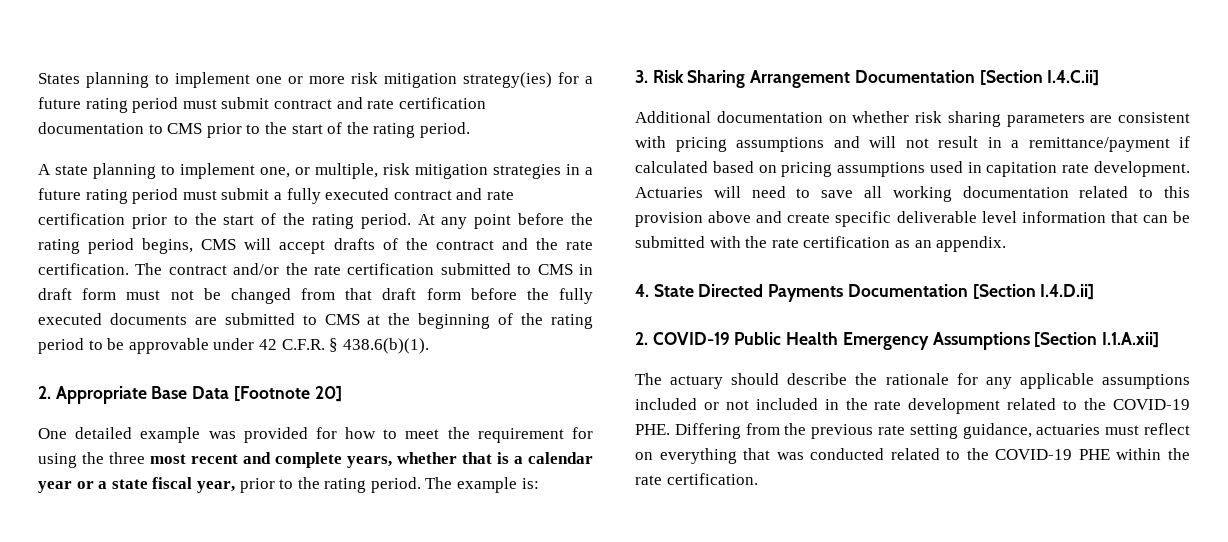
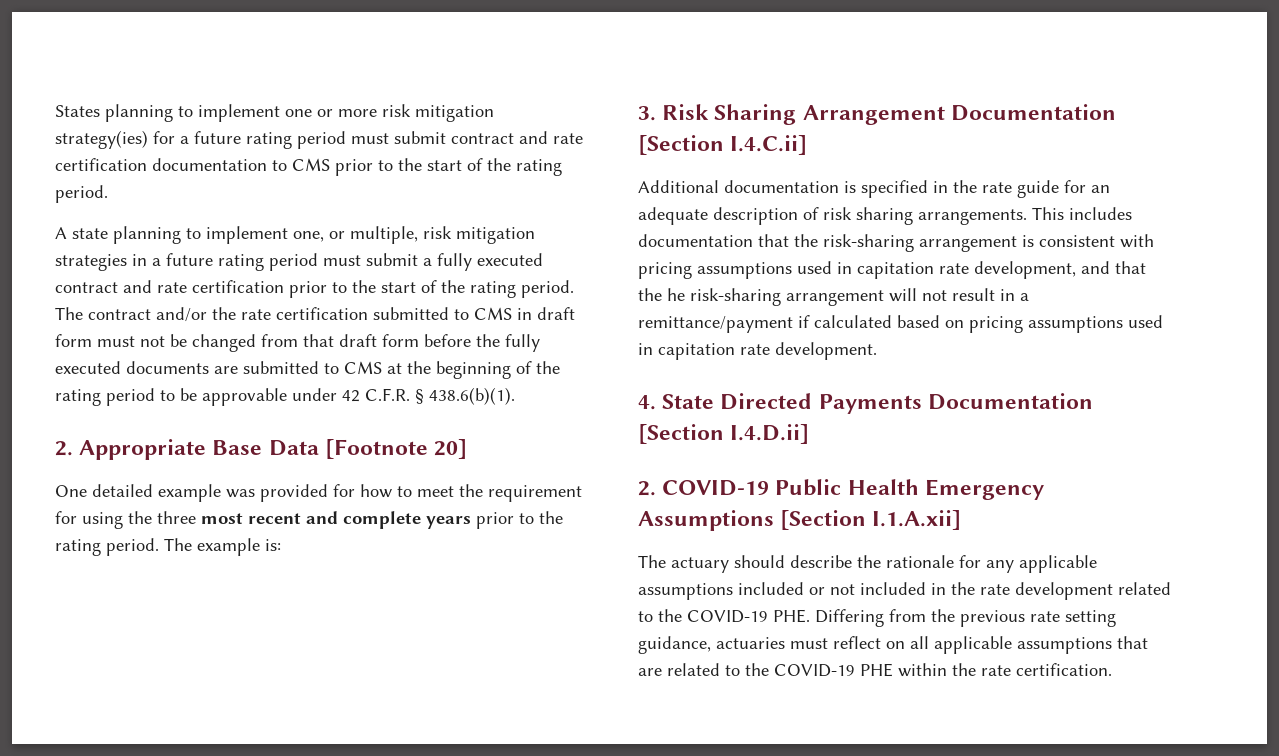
- At any point before the rating period begins, CMS will accept drafts of the contract and the rate certification.
- One detailed example was provided for how to meet the requirement for using the three most recent and complete years, whether that is a calendar year or a state fiscal year, prior to the rating period.
+ One detailed example was provided for how to meet the requirement for using the three most recent and complete years prior to the rating period.
- Additional documentation on whether risk sharing parameters are consistent with pricing assumptions and will not result in a remittance/payment if calculated based on pricing assumptions used in capitation rate development. Actuaries will need to save all working documentation related to this provision above and create specific deliverable level information that can be submitted with the rate certification as an appendix.
+ Additional documentation is specified in the rate guide for an adequate description of risk sharing arrangements. This includes documentation that the risk-sharing arrangement is consistent with pricing assumptions used in capitation rate development, and that the he risk-sharing arrangement will not result in a remittance/payment if calculated based on pricing assumptions used in capitation rate development.
- The actuary should describe the rationale for any applicable assumptions included or not included in the rate development related to the COVID-19 PHE. Differing from the previous rate setting guidance, actuaries must reflect on everything that was conducted related to the COVID-19 PHE within the rate certification.
+ The actuary should describe the rationale for any applicable assumptions included or not included in the rate development related to the COVID-19 PHE. Differing from the previous rate setting guidance, actuaries must reflect on all applicable assumptions that are related to the COVID-19 PHE within the rate certification.

